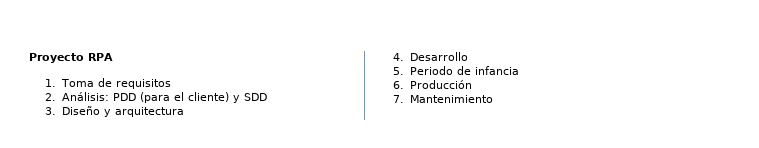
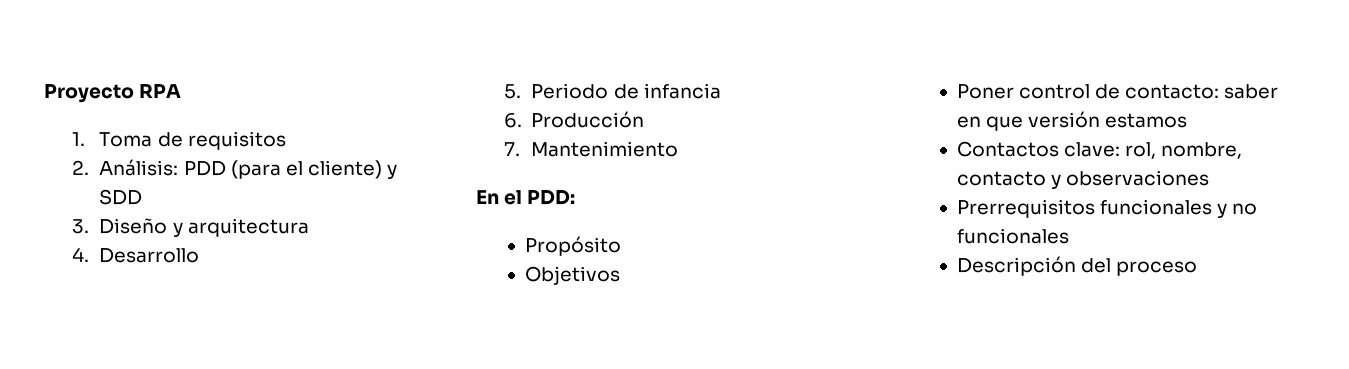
+ En el PDD:
+ Propósito
+ Objetivos
+ Poner control de contacto: saber en que versión estamos
+ Contactos clave: rol, nombre, contacto y observaciones
+ Prerrequisitos funcionales y no funcionales
+ Descripción del proceso

